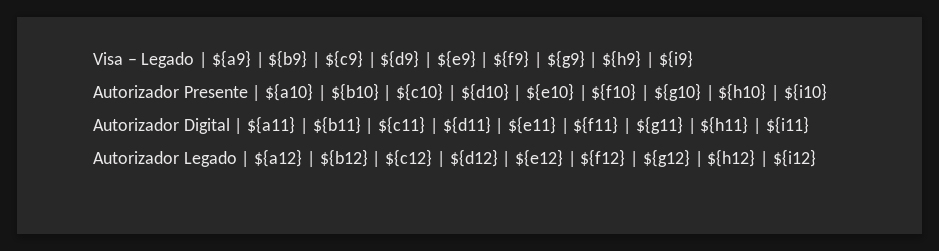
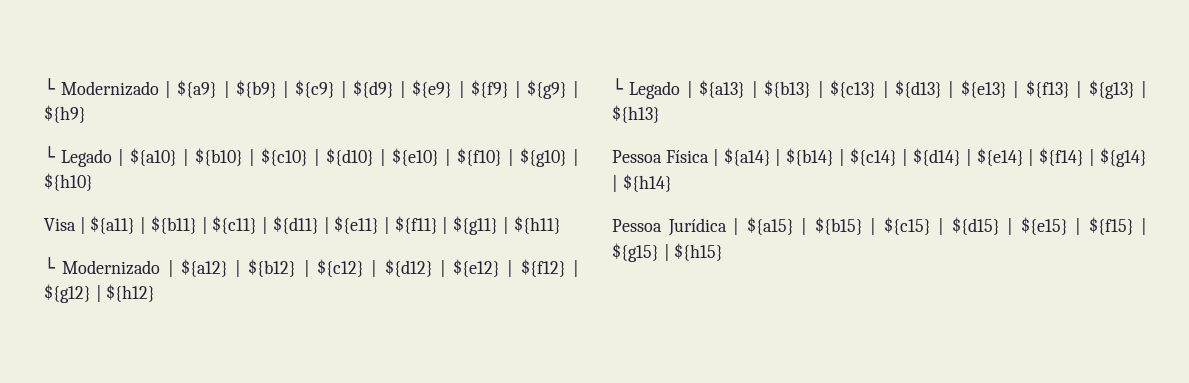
- Visa – Legado | ${a9} | ${b9} | ${c9} | ${d9} | ${e9} | ${f9} | ${g9} | ${h9} | ${i9}
- Autorizador Presente | ${a10} | ${b10} | ${c10} | ${d10} | ${e10} | ${f10} | ${g10} | ${h10} | ${i10}
- Autorizador Digital | ${a11} | ${b11} | ${c11} | ${d11} | ${e11} | ${f11} | ${g11} | ${h11} | ${i11}
- Autorizador Legado | ${a12} | ${b12} | ${c12} | ${d12} | ${e12} | ${f12} | ${g12} | ${h12} | ${i12}
+ └ Modernizado | ${a9} | ${b9} | ${c9} | ${d9} | ${e9} | ${f9} | ${g9} | ${h9}
+ └ Legado | ${a10} | ${b10} | ${c10} | ${d10} | ${e10} | ${f10} | ${g10} | ${h10}
+ Visa | ${a11} | ${b11} | ${c11} | ${d11} | ${e11} | ${f11} | ${g11} | ${h11}
+ └ Modernizado | ${a12} | ${b12} | ${c12} | ${d12} | ${e12} | ${f12} | ${g12} | ${h12}
+ └ Legado | ${a13} | ${b13} | ${c13} | ${d13} | ${e13} | ${f13} | ${g13} | ${h13}
+ Pessoa Física | ${a14} | ${b14} | ${c14} | ${d14} | ${e14} | ${f14} | ${g14} | ${h14}
+ Pessoa Jurídica | ${a15} | ${b15} | ${c15} | ${d15} | ${e15} | ${f15} | ${g15} | ${h15}

